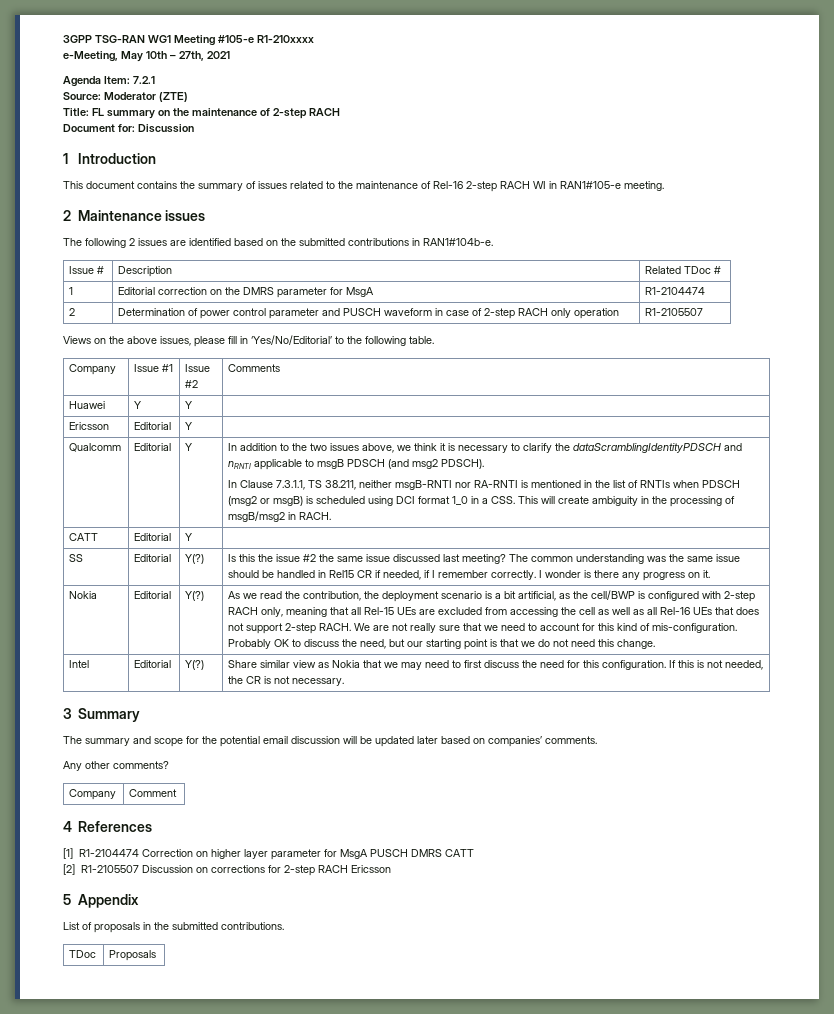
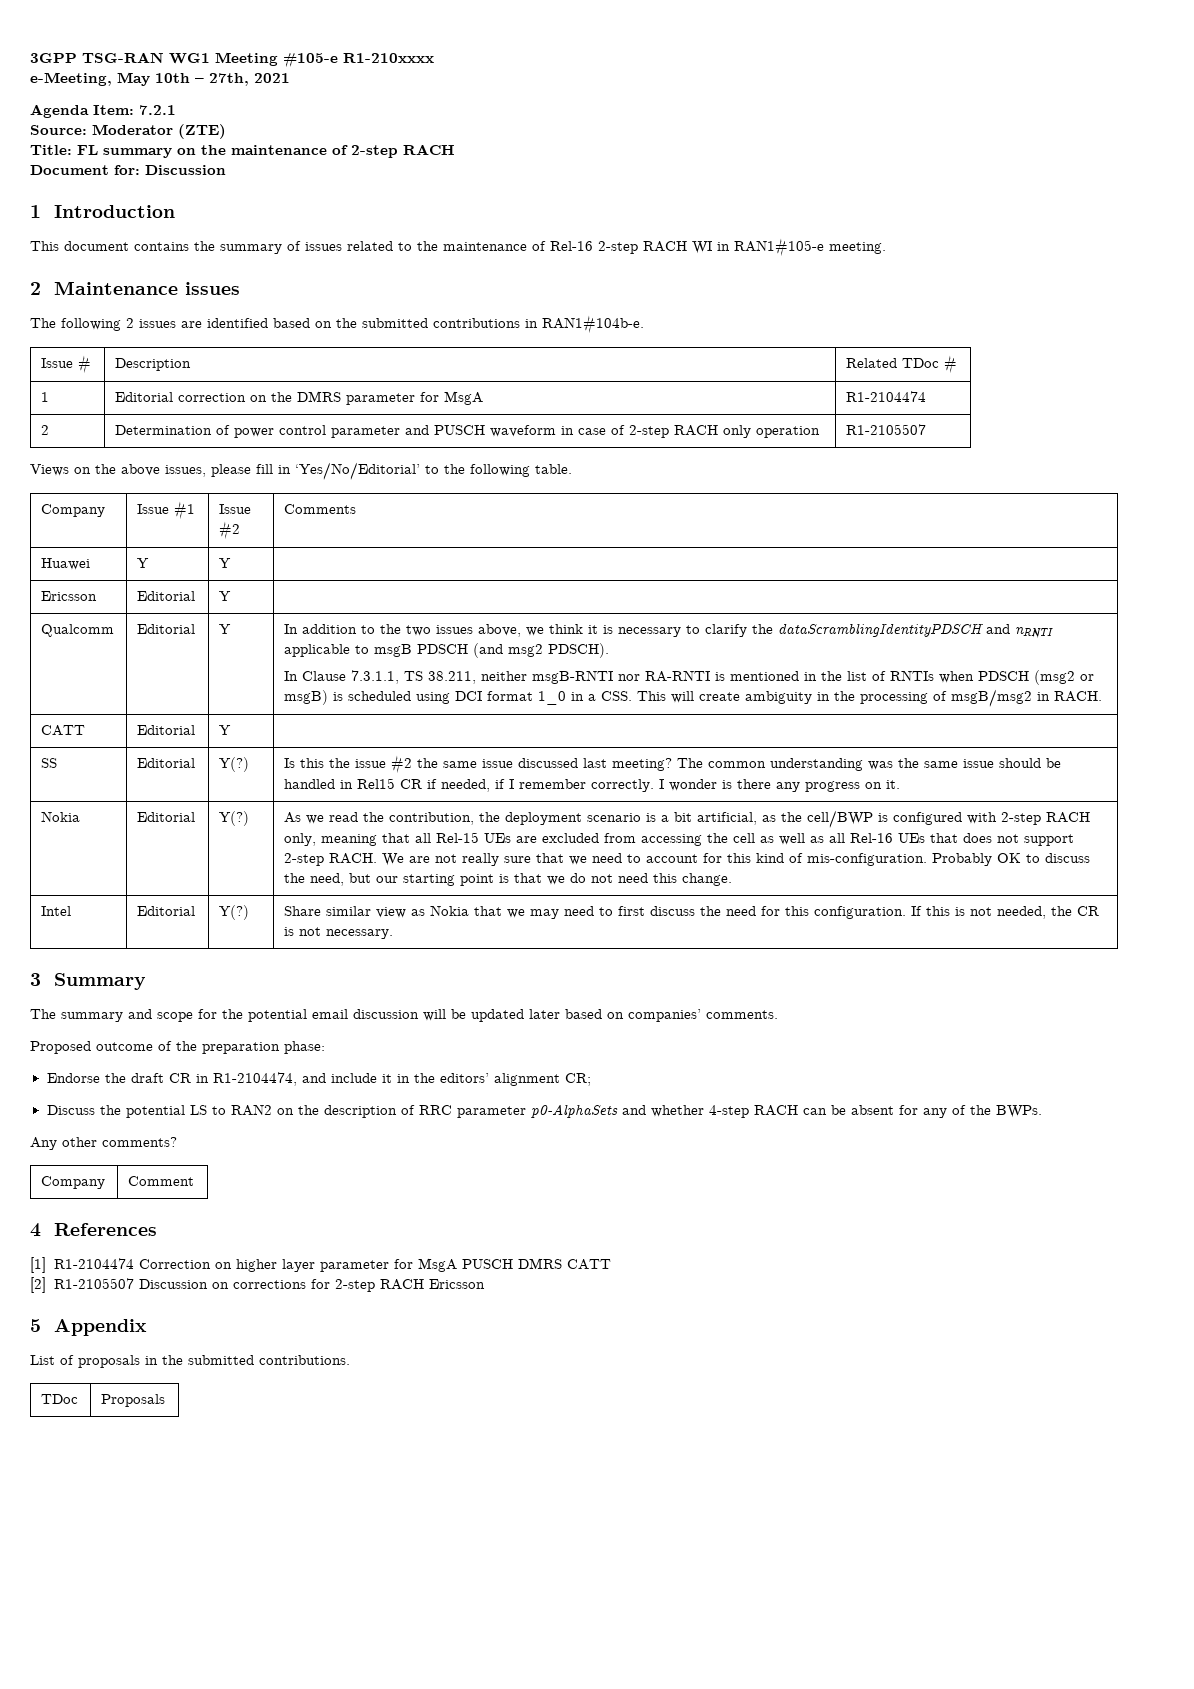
+ Proposed outcome of the preparation phase:
+ Endorse the draft CR in R1-2104474, and include it in the editors’ alignment CR;
+ Discuss the potential LS to RAN2 on the description of RRC parameter p0-AlphaSets and whether 4-step RACH can be absent for any of the BWPs.

